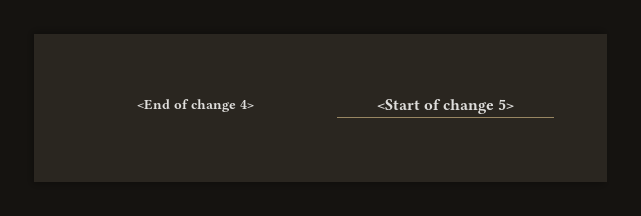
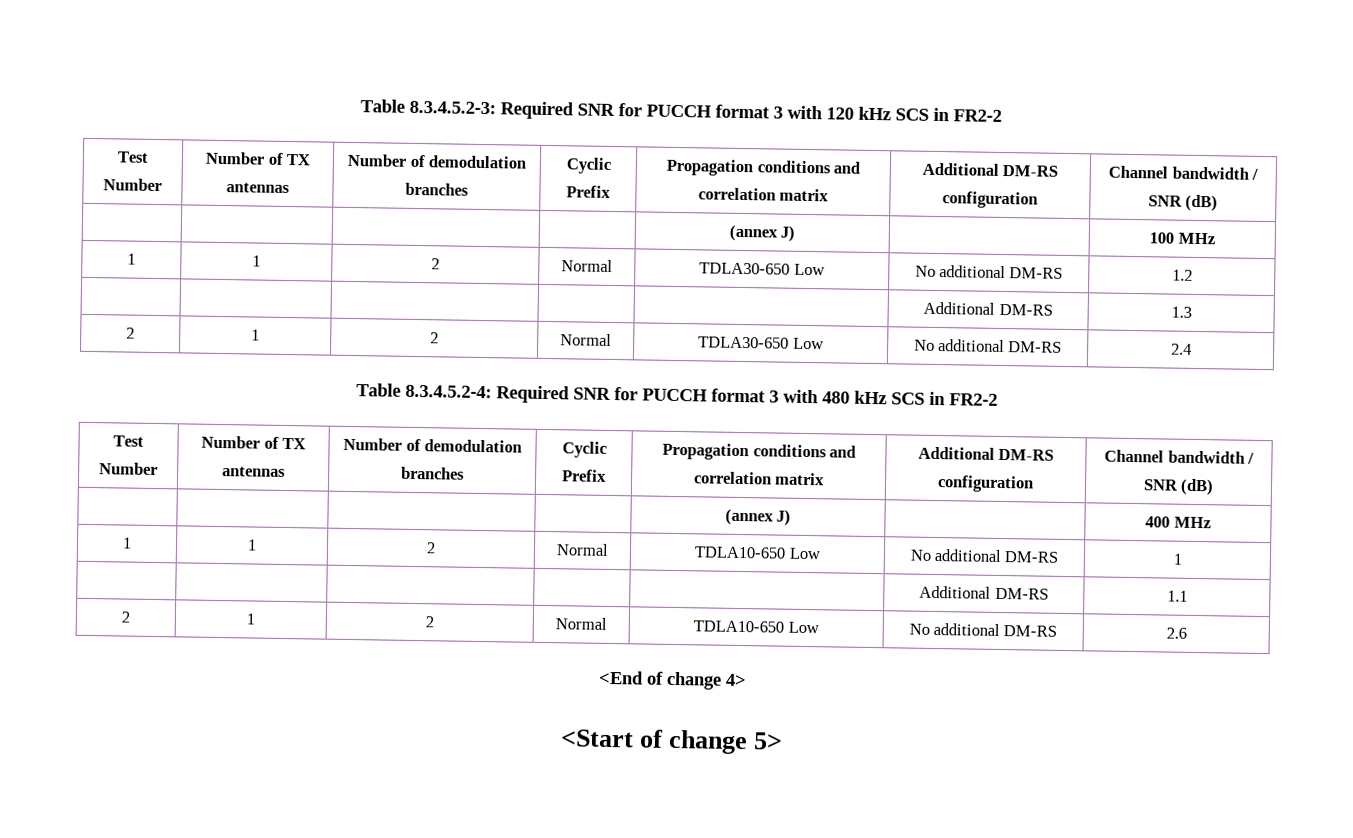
+ Table 8.3.4.5.2-3: Required SNR for PUCCH format 3 with 120 kHz SCS in FR2-2
+ Test Number | Number of TX antennas | Number of demodulation branches | Cyclic Prefix | Propagation conditions and correlation matrix | Additional DM-RS configuration | Channel bandwidth / SNR (dB)
+ | | | | (annex J) | | 100 MHz
+ 1 | 1 | 2 | Normal | TDLA30-650 Low | No additional DM-RS | 1.2
+ | | | | | Additional DM-RS | 1.3
+ 2 | 1 | 2 | Normal | TDLA30-650 Low | No additional DM-RS | 2.4
+ Table 8.3.4.5.2-4: Required SNR for PUCCH format 3 with 480 kHz SCS in FR2-2
+ Test Number | Number of TX antennas | Number of demodulation branches | Cyclic Prefix | Propagation conditions and correlation matrix | Additional DM-RS configuration | Channel bandwidth / SNR (dB)
+ | | | | (annex J) | | 400 MHz
+ 1 | 1 | 2 | Normal | TDLA10-650 Low | No additional DM-RS | 1
+ | | | | | Additional DM-RS | 1.1
+ 2 | 1 | 2 | Normal | TDLA10-650 Low | No additional DM-RS | 2.6

